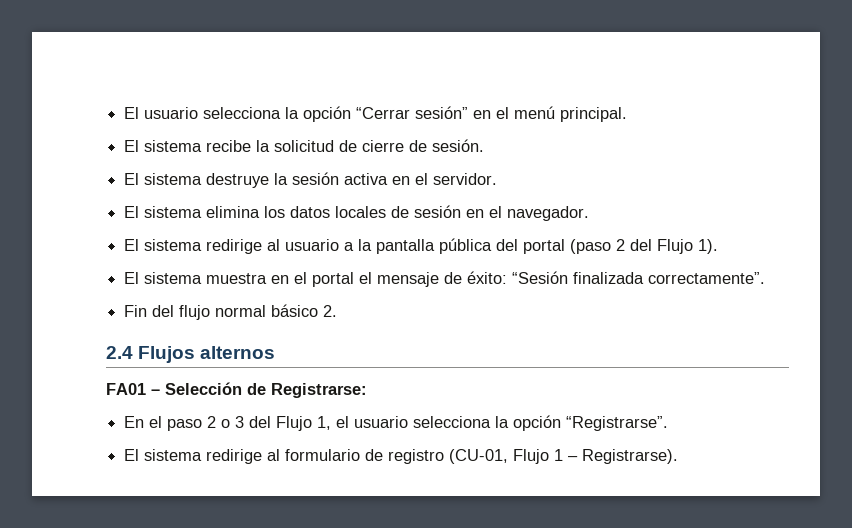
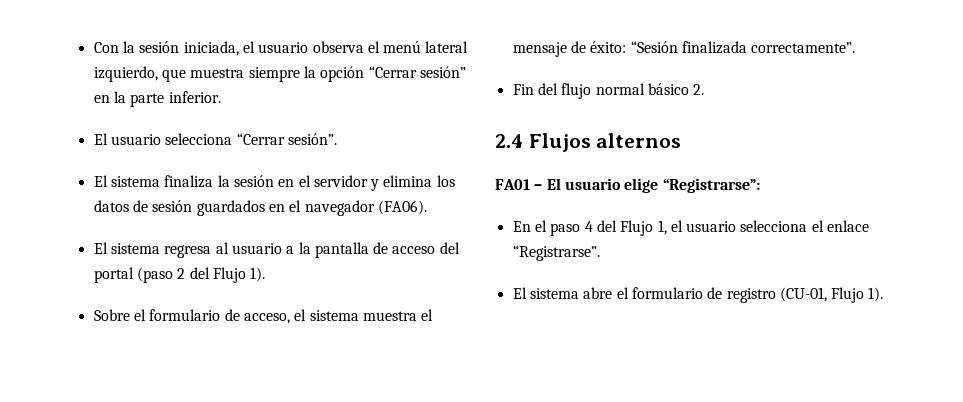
- El usuario selecciona la opción “Cerrar sesión” en el menú principal.
- El sistema recibe la solicitud de cierre de sesión.
- El sistema destruye la sesión activa en el servidor.
- El sistema elimina los datos locales de sesión en el navegador.
- El sistema redirige al usuario a la pantalla pública del portal (paso 2 del Flujo 1).
+ Con la sesión iniciada, el usuario observa el menú lateral izquierdo, que muestra siempre la opción “Cerrar sesión” en la parte inferior.
+ El usuario selecciona “Cerrar sesión”.
+ El sistema finaliza la sesión en el servidor y elimina los datos de sesión guardados en el navegador (FA06).
+ El sistema regresa al usuario a la pantalla de acceso del portal (paso 2 del Flujo 1).
- El sistema muestra en el portal el mensaje de éxito: “Sesión finalizada correctamente”.
+ Sobre el formulario de acceso, el sistema muestra el mensaje de éxito: “Sesión finalizada correctamente”.
- FA01 – Selección de Registrarse:
+ FA01 – El usuario elige “Registrarse”:
- En el paso 2 o 3 del Flujo 1, el usuario selecciona la opción “Registrarse”.
+ En el paso 4 del Flujo 1, el usuario selecciona el enlace “Registrarse”.
- El sistema redirige al formulario de registro (CU-01, Flujo 1 – Registrarse).
+ El sistema abre el formulario de registro (CU-01, Flujo 1).

